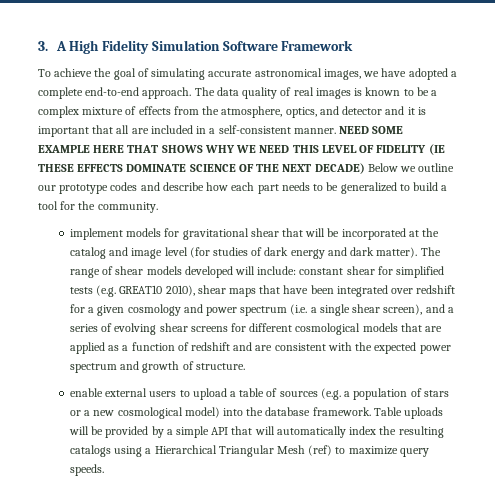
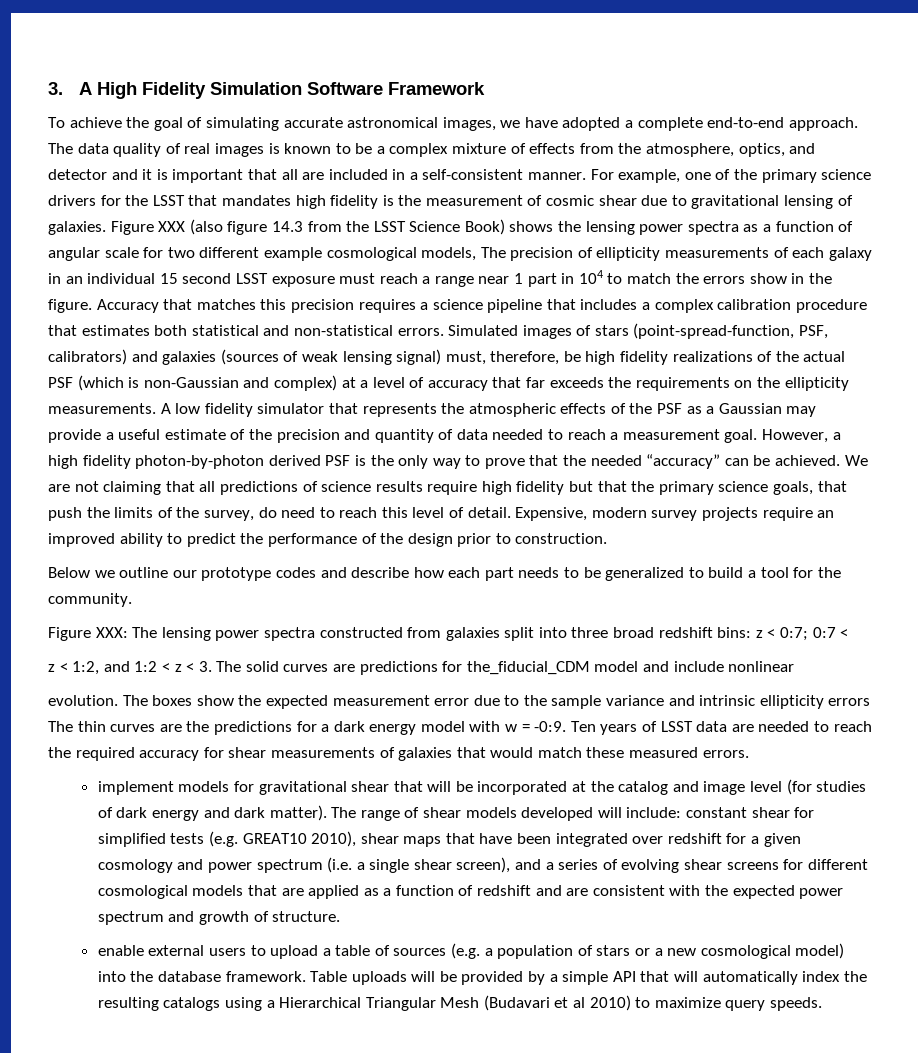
- NEED SOME EXAMPLE HERE THAT SHOWS WHY WE NEED THIS LEVEL OF FIDELITY (IE THESE EFFECTS DOMINATE SCIENCE OF THE NEXT DECADE) Below we outline our prototype codes and describe how each part needs to be generalized to build a tool for the community.
+ For example, one of the primary science drivers for the LSST that mandates high fidelity is the measurement of cosmic shear due to gravitational lensing of galaxies. Figure XXX (also figure 14.3 from the LSST Science Book) shows the lensing power spectra as a function of angular scale for two different example cosmological models, The precision of ellipticity measurements of each galaxy in an individual 15 second LSST exposure must reach a range near 1 part in 104 to match the errors show in the figure. Accuracy that matches this precision requires a science pipeline that includes a complex calibration procedure that estimates both statistical and non-statistical errors. Simulated images of stars (point-spread-function, PSF, calibrators) and galaxies (sources of weak lensing signal) must, therefore, be high fidelity realizations of the actual PSF (which is non-Gaussian and complex) at a level of accuracy that far exceeds the requirements on the ellipticity measurements. A low fidelity simulator that represents the atmospheric effects of the PSF as a Gaussian may provide a useful estimate of the precision and quantity of data needed to reach a measurement goal. However, a high fidelity photon-by-photon derived PSF is the only way to prove that the needed “accuracy” can be achieved. We are not claiming that all predictions of science results require high fidelity but that the primary science goals, that push the limits of the survey, do need to reach this level of detail. Expensive, modern survey projects require an improved ability to predict the performance of the design prior to construction.
+ Below we outline our prototype codes and describe how each part needs to be generalized to build a tool for the community.
+ Figure XXX: The lensing power spectra constructed from galaxies split into three broad redshift bins: z < 0:7; 0:7 <
+ z < 1:2, and 1:2 < z < 3. The solid curves are predictions for the_fiducial_CDM model and include nonlinear
+ evolution. The boxes show the expected measurement error due to the sample variance and intrinsic ellipticity errors The thin curves are the predictions for a dark energy model with w = -0:9. Ten years of LSST data are needed to reach the required accuracy for shear measurements of galaxies that would match these measured errors.
- Table uploads will be provided by a simple API that will automatically index the resulting catalogs using a Hierarchical Triangular Mesh (ref) to maximize query speeds.
+ Table uploads will be provided by a simple API that will automatically index the resulting catalogs using a Hierarchical Triangular Mesh (Budavari et al 2010) to maximize query speeds.

